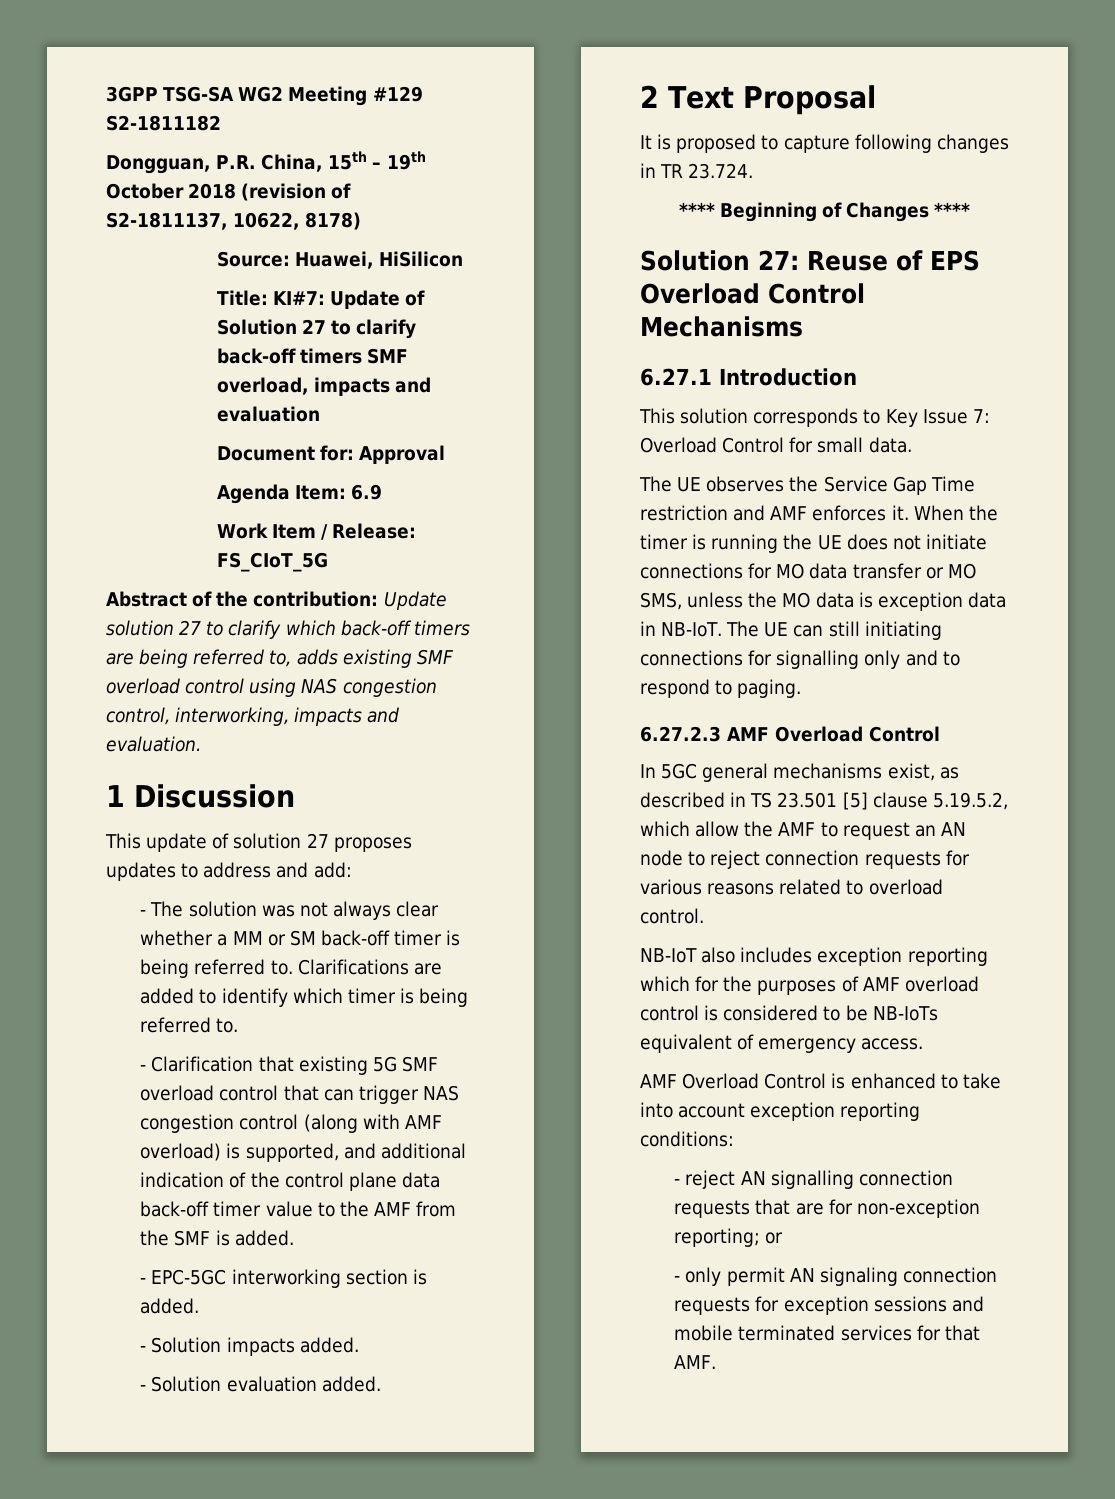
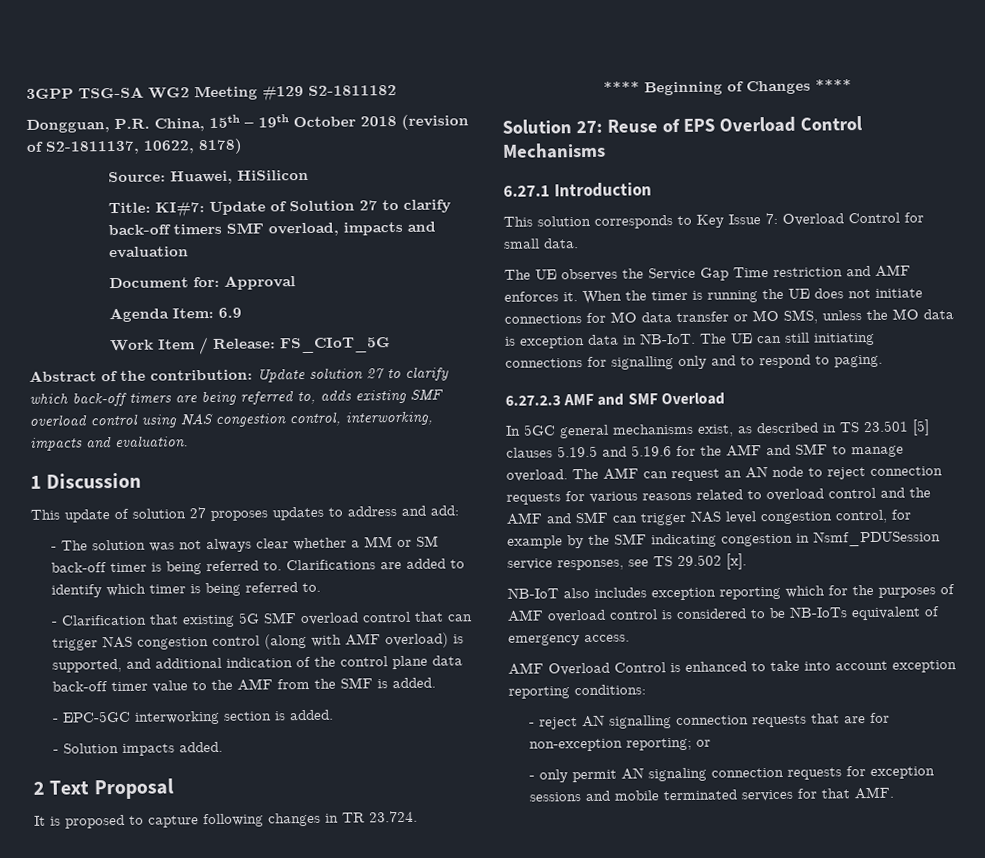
- - Solution evaluation added.
- 6.27.2.3 AMF Overload Control
+ 6.27.2.3 AMF and SMF Overload
- In 5GC general mechanisms exist, as described in TS 23.501 [5] clause 5.19.5.2, which allow the AMF to request an AN node to reject connection requests for various reasons related to overload control.
+ In 5GC general mechanisms exist, as described in TS 23.501 [5] clauses 5.19.5 and 5.19.6 for the AMF and SMF to manage overload. The AMF can request an AN node to reject connection requests for various reasons related to overload control and the AMF and SMF can trigger NAS level congestion control, for example by the SMF indicating congestion in Nsmf_PDUSession service responses, see TS 29.502 [x].

